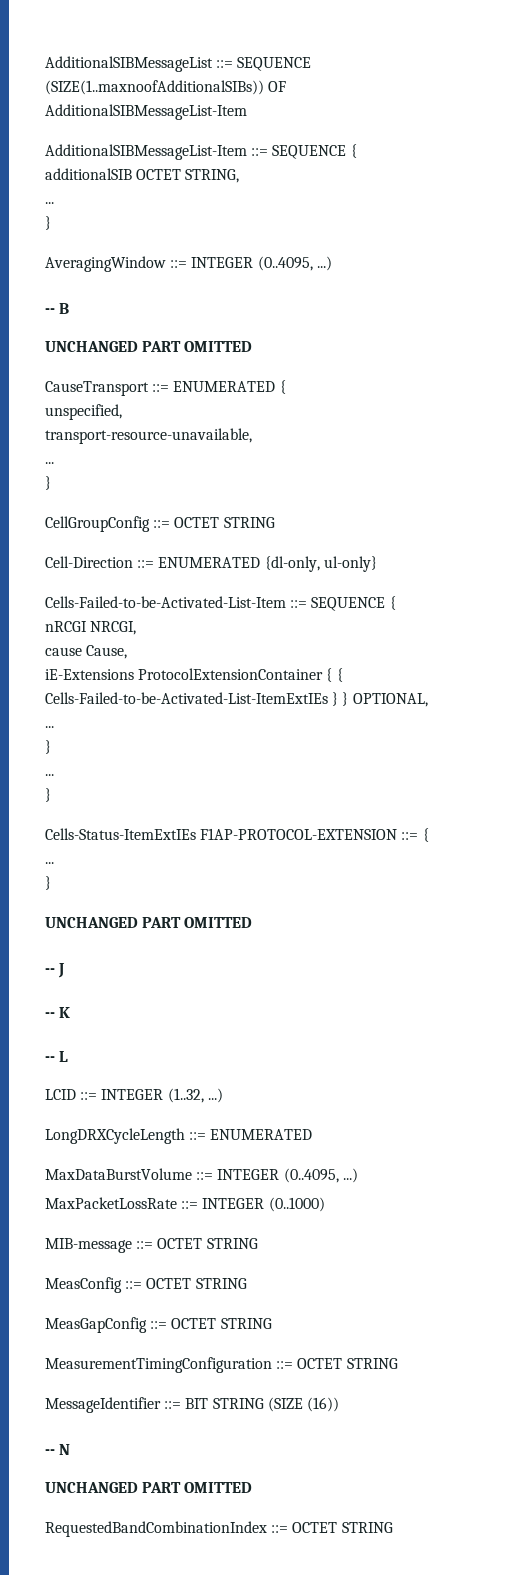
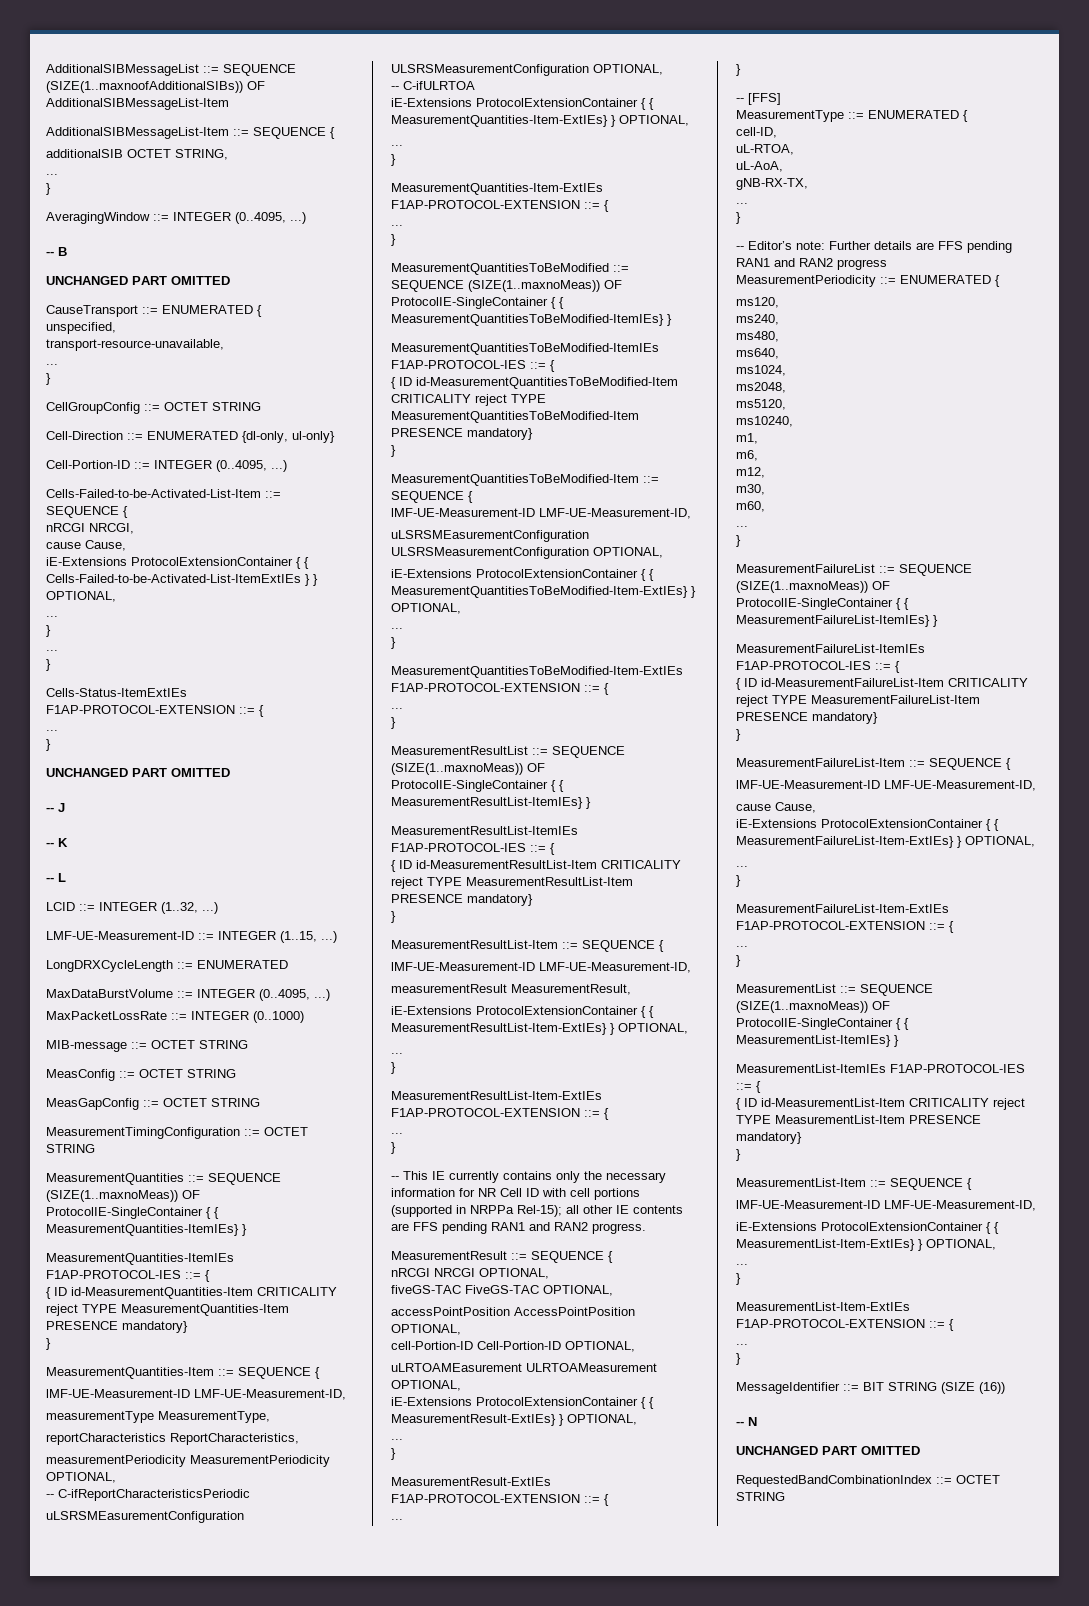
+ Cell-Portion-ID ::= INTEGER (0..4095, ...)
+ LMF-UE-Measurement-ID ::= INTEGER (1..15, ...)
+ MeasurementQuantities ::= SEQUENCE (SIZE(1..maxnoMeas)) OF ProtocolIE-SingleContainer { { MeasurementQuantities-ItemIEs} }
+ MeasurementQuantities-ItemIEs F1AP-PROTOCOL-IES ::= {
+ { ID id-MeasurementQuantities-Item CRITICALITY reject TYPE MeasurementQuantities-Item PRESENCE mandatory}
+ }
+ MeasurementQuantities-Item ::= SEQUENCE {
+ lMF-UE-Measurement-ID LMF-UE-Measurement-ID,
+ measurementType MeasurementType,
+ reportCharacteristics ReportCharacteristics,
+ measurementPeriodicity MeasurementPeriodicity OPTIONAL,
+ -- C-ifReportCharacteristicsPeriodic
+ uLSRSMEasurementConfiguration ULSRSMeasurementConfiguration OPTIONAL,
+ -- C-ifULRTOA
+ iE-Extensions ProtocolExtensionContainer { { MeasurementQuantities-Item-ExtIEs} } OPTIONAL,
+ ...
+ }
+ MeasurementQuantities-Item-ExtIEs F1AP-PROTOCOL-EXTENSION ::= {
+ ...
+ }
+ MeasurementQuantitiesToBeModified ::= SEQUENCE (SIZE(1..maxnoMeas)) OF ProtocolIE-SingleContainer { { MeasurementQuantitiesToBeModified-ItemIEs} }
+ MeasurementQuantitiesToBeModified-ItemIEs F1AP-PROTOCOL-IES ::= {
+ { ID id-MeasurementQuantitiesToBeModified-Item CRITICALITY reject TYPE MeasurementQuantitiesToBeModified-Item PRESENCE mandatory}
+ }
+ MeasurementQuantitiesToBeModified-Item ::= SEQUENCE {
+ lMF-UE-Measurement-ID LMF-UE-Measurement-ID,
+ uLSRSMEasurementConfiguration ULSRSMeasurementConfiguration OPTIONAL,
+ iE-Extensions ProtocolExtensionContainer { { MeasurementQuantitiesToBeModified-Item-ExtIEs} } OPTIONAL,
+ ...
+ }
+ MeasurementQuantitiesToBeModified-Item-ExtIEs F1AP-PROTOCOL-EXTENSION ::= {
+ ...
+ }
+ MeasurementResultList ::= SEQUENCE (SIZE(1..maxnoMeas)) OF ProtocolIE-SingleContainer { { MeasurementResultList-ItemIEs} }
+ MeasurementResultList-ItemIEs F1AP-PROTOCOL-IES ::= {
+ { ID id-MeasurementResultList-Item CRITICALITY reject TYPE MeasurementResultList-Item PRESENCE mandatory}
+ }
+ MeasurementResultList-Item ::= SEQUENCE {
+ lMF-UE-Measurement-ID LMF-UE-Measurement-ID,
+ measurementResult MeasurementResult,
+ iE-Extensions ProtocolExtensionContainer { { MeasurementResultList-Item-ExtIEs} } OPTIONAL,
+ ...
+ }
+ MeasurementResultList-Item-ExtIEs F1AP-PROTOCOL-EXTENSION ::= {
+ ...
+ }
+ -- This IE currently contains only the necessary information for NR Cell ID with cell portions (supported in NRPPa Rel-15); all other IE contents are FFS pending RAN1 and RAN2 progress.
+ MeasurementResult ::= SEQUENCE {
+ nRCGI NRCGI OPTIONAL,
+ fiveGS-TAC FiveGS-TAC OPTIONAL,
+ accessPointPosition AccessPointPosition OPTIONAL,
+ cell-Portion-ID Cell-Portion-ID OPTIONAL,
+ uLRTOAMEasurement ULRTOAMeasurement OPTIONAL,
+ iE-Extensions ProtocolExtensionContainer { { MeasurementResult-ExtIEs} } OPTIONAL,
+ ...
+ }
+ MeasurementResult-ExtIEs F1AP-PROTOCOL-EXTENSION ::= {
+ ...
+ }
+ -- [FFS]
+ MeasurementType ::= ENUMERATED {
+ cell-ID,
+ uL-RTOA,
+ uL-AoA,
+ gNB-RX-TX,
+ ...
+ }
+ -- Editor’s note: Further details are FFS pending RAN1 and RAN2 progress
+ MeasurementPeriodicity ::= ENUMERATED {
+ ms120,
+ ms240,
+ ms480,
+ ms640,
+ ms1024,
+ ms2048,
+ ms5120,
+ ms10240,
+ m1,
+ m6,
+ m12,
+ m30,
+ m60,
+ ...
+ }
+ MeasurementFailureList ::= SEQUENCE (SIZE(1..maxnoMeas)) OF ProtocolIE-SingleContainer { { MeasurementFailureList-ItemIEs} }
+ MeasurementFailureList-ItemIEs F1AP-PROTOCOL-IES ::= {
+ { ID id-MeasurementFailureList-Item CRITICALITY reject TYPE MeasurementFailureList-Item PRESENCE mandatory}
+ }
+ MeasurementFailureList-Item ::= SEQUENCE {
+ lMF-UE-Measurement-ID LMF-UE-Measurement-ID,
+ cause Cause,
+ iE-Extensions ProtocolExtensionContainer { { MeasurementFailureList-Item-ExtIEs} } OPTIONAL,
+ ...
+ }
+ MeasurementFailureList-Item-ExtIEs F1AP-PROTOCOL-EXTENSION ::= {
+ ...
+ }
+ MeasurementList ::= SEQUENCE (SIZE(1..maxnoMeas)) OF ProtocolIE-SingleContainer { { MeasurementList-ItemIEs} }
+ MeasurementList-ItemIEs F1AP-PROTOCOL-IES ::= {
+ { ID id-MeasurementList-Item CRITICALITY reject TYPE MeasurementList-Item PRESENCE mandatory}
+ }
+ MeasurementList-Item ::= SEQUENCE {
+ lMF-UE-Measurement-ID LMF-UE-Measurement-ID,
+ iE-Extensions ProtocolExtensionContainer { { MeasurementList-Item-ExtIEs} } OPTIONAL,
+ ...
+ }
+ MeasurementList-Item-ExtIEs F1AP-PROTOCOL-EXTENSION ::= {
+ ...
+ }

